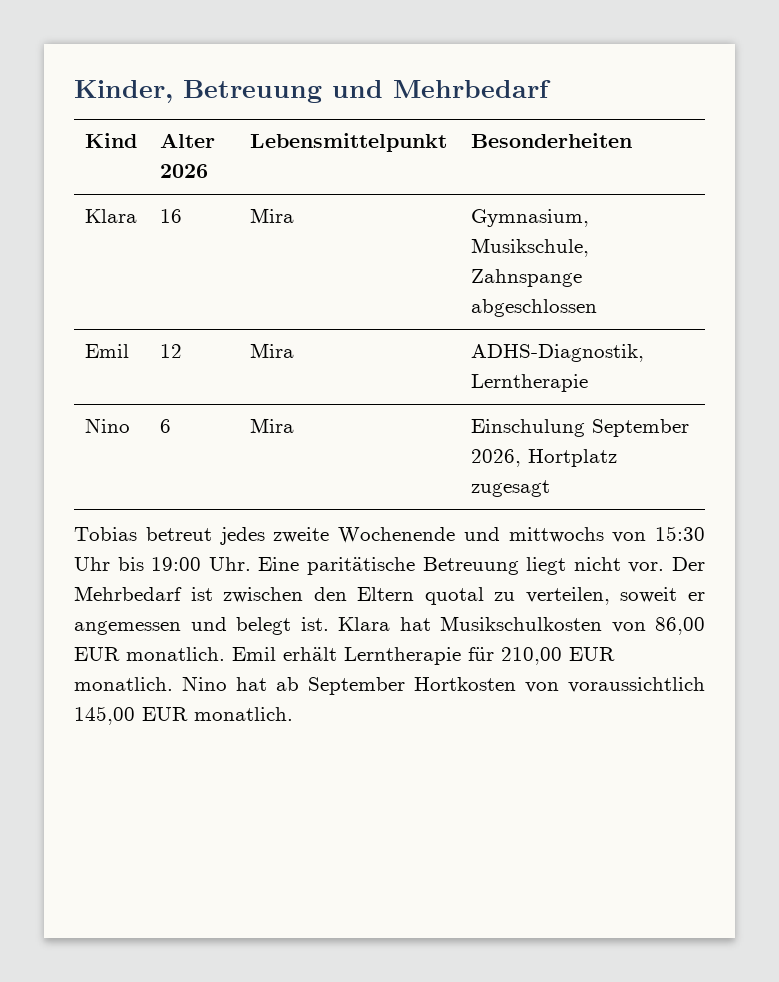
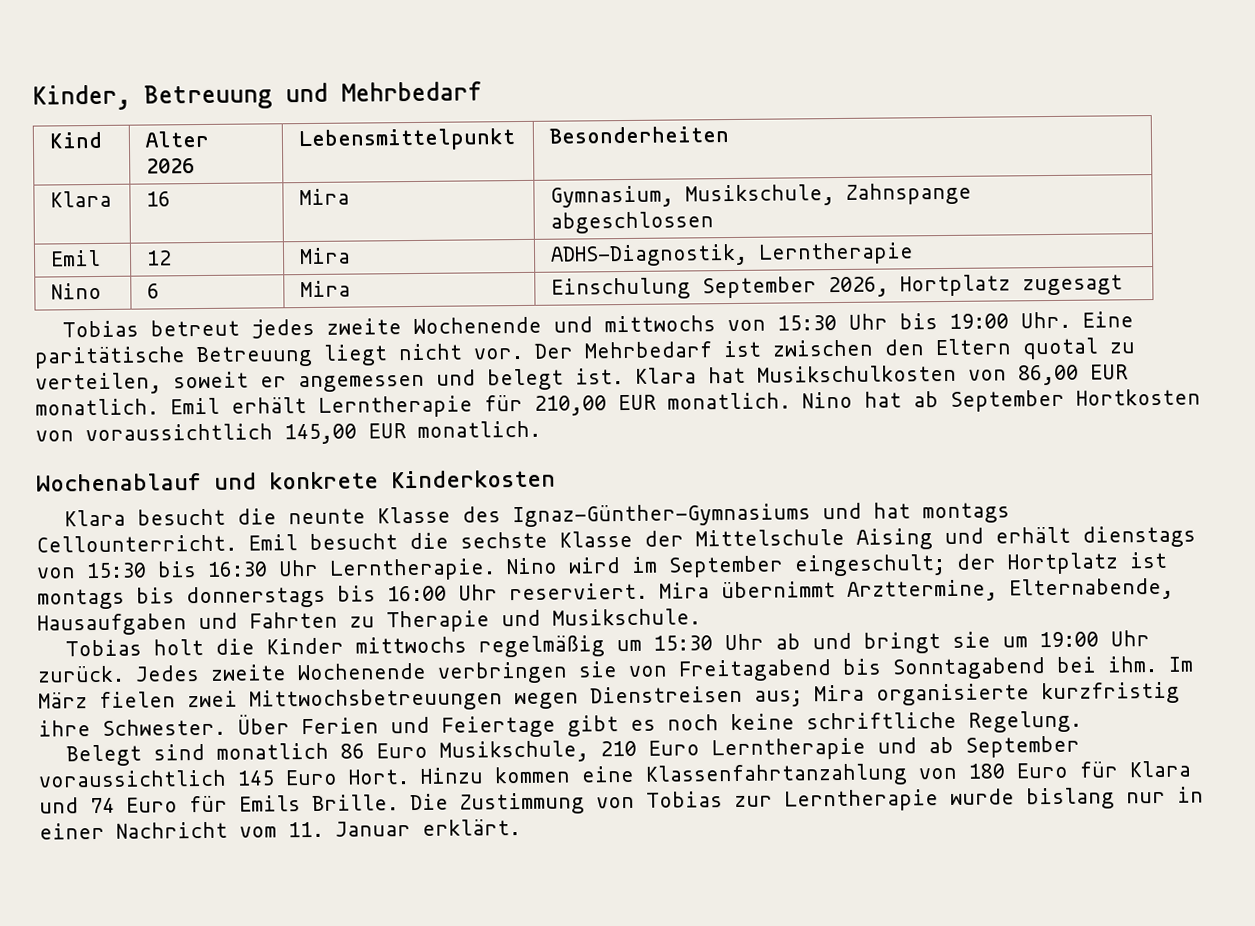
+ Wochenablauf und konkrete Kinderkosten
+ Klara besucht die neunte Klasse des Ignaz-Günther-Gymnasiums und hat montags Cellounterricht. Emil besucht die sechste Klasse der Mittelschule Aising und erhält dienstags von 15:30 bis 16:30 Uhr Lerntherapie. Nino wird im September eingeschult; der Hortplatz ist montags bis donnerstags bis 16:00 Uhr reserviert. Mira übernimmt Arzttermine, Elternabende, Hausaufgaben und Fahrten zu Therapie und Musikschule.
+ Tobias holt die Kinder mittwochs regelmäßig um 15:30 Uhr ab und bringt sie um 19:00 Uhr zurück. Jedes zweite Wochenende verbringen sie von Freitagabend bis Sonntagabend bei ihm. Im März fielen zwei Mittwochsbetreuungen wegen Dienstreisen aus; Mira organisierte kurzfristig ihre Schwester. Über Ferien und Feiertage gibt es noch keine schriftliche Regelung.
+ Belegt sind monatlich 86 Euro Musikschule, 210 Euro Lerntherapie und ab September voraussichtlich 145 Euro Hort. Hinzu kommen eine Klassenfahrtanzahlung von 180 Euro für Klara und 74 Euro für Emils Brille. Die Zustimmung von Tobias zur Lerntherapie wurde bislang nur in einer Nachricht vom 11. Januar erklärt.

